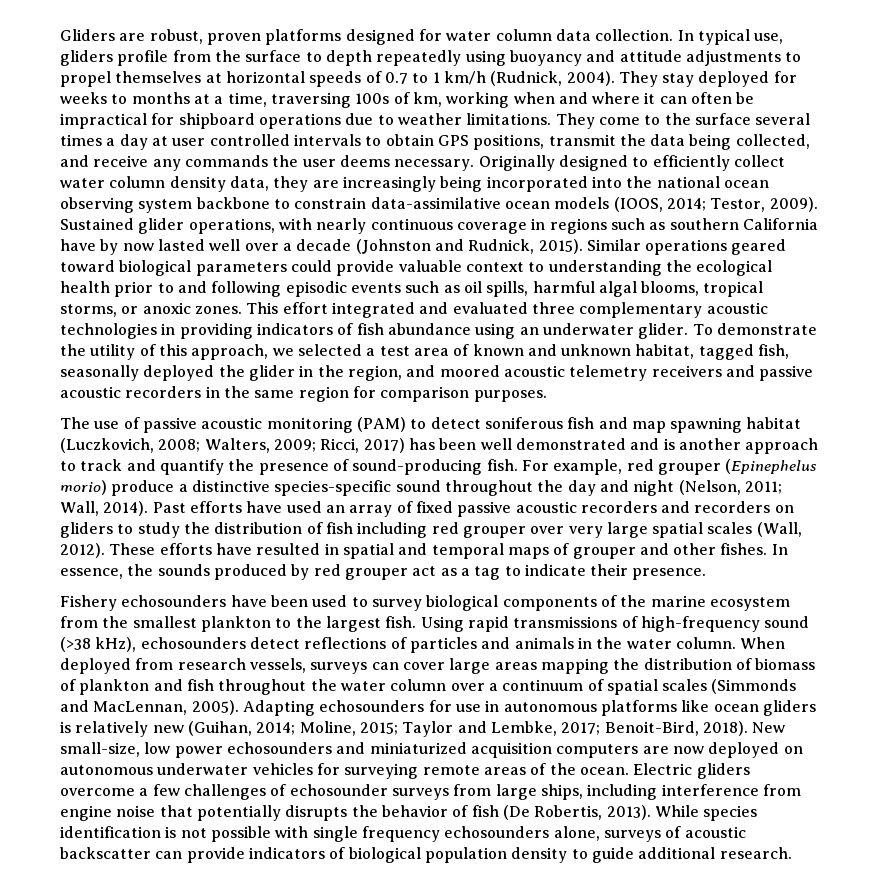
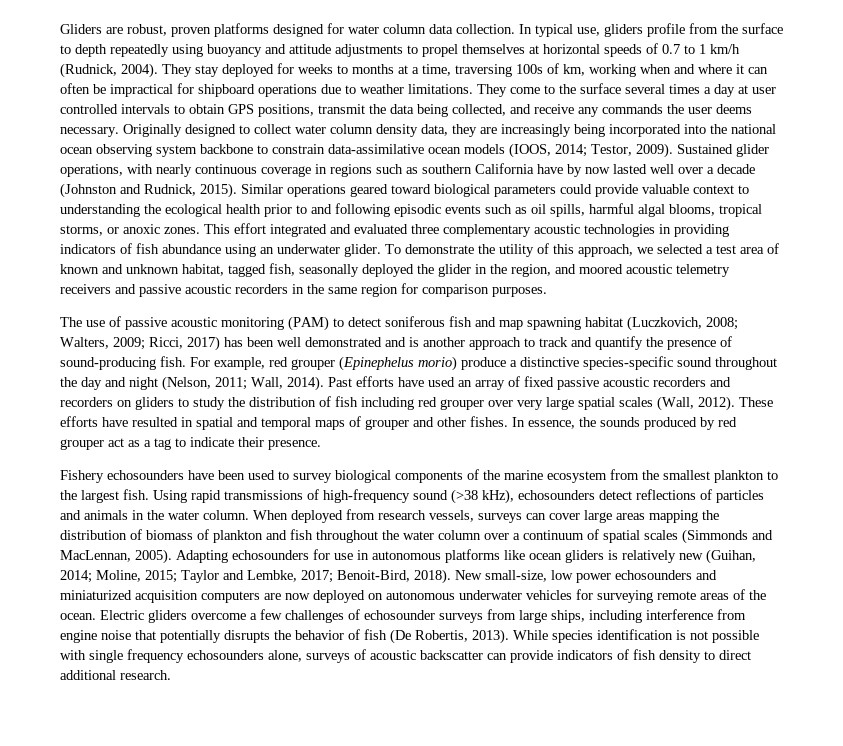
- Originally designed to efficiently collect water column density data, they are increasingly being incorporated into the national ocean observing system backbone to constrain data-assimilative ocean models (IOOS, 2014; Testor, 2009).
+ Originally designed to collect water column density data, they are increasingly being incorporated into the national ocean observing system backbone to constrain data-assimilative ocean models (IOOS, 2014; Testor, 2009).
- While species identification is not possible with single frequency echosounders alone, surveys of acoustic backscatter can provide indicators of biological population density to guide additional research.
+ While species identification is not possible with single frequency echosounders alone, surveys of acoustic backscatter can provide indicators of fish density to direct additional research.

